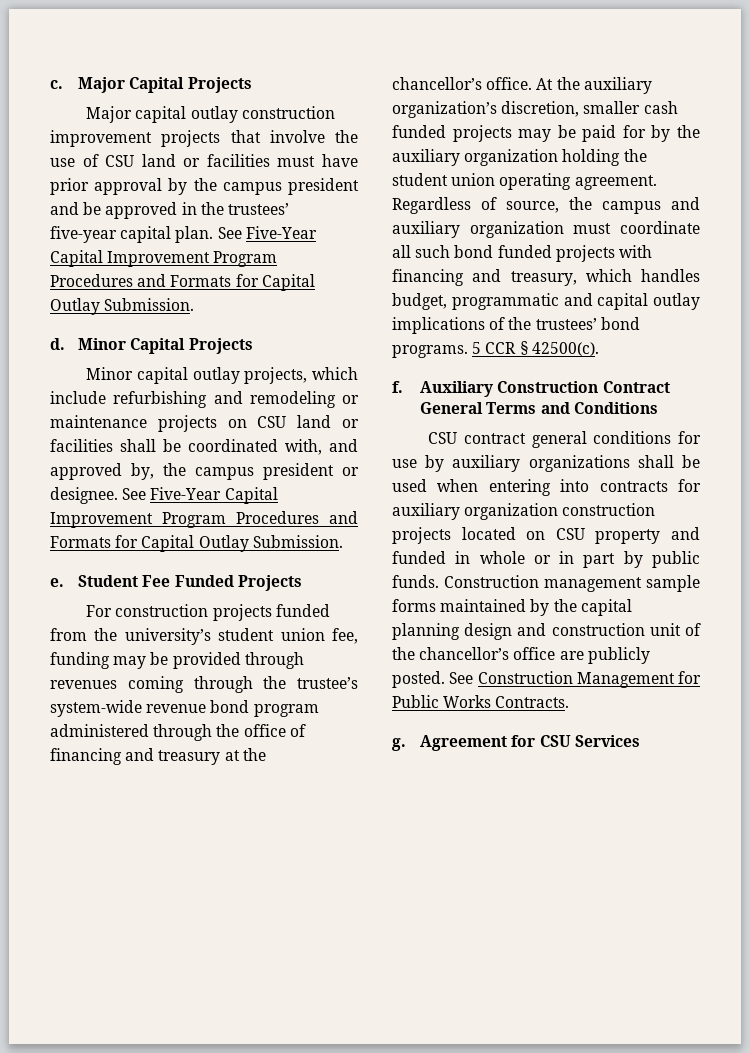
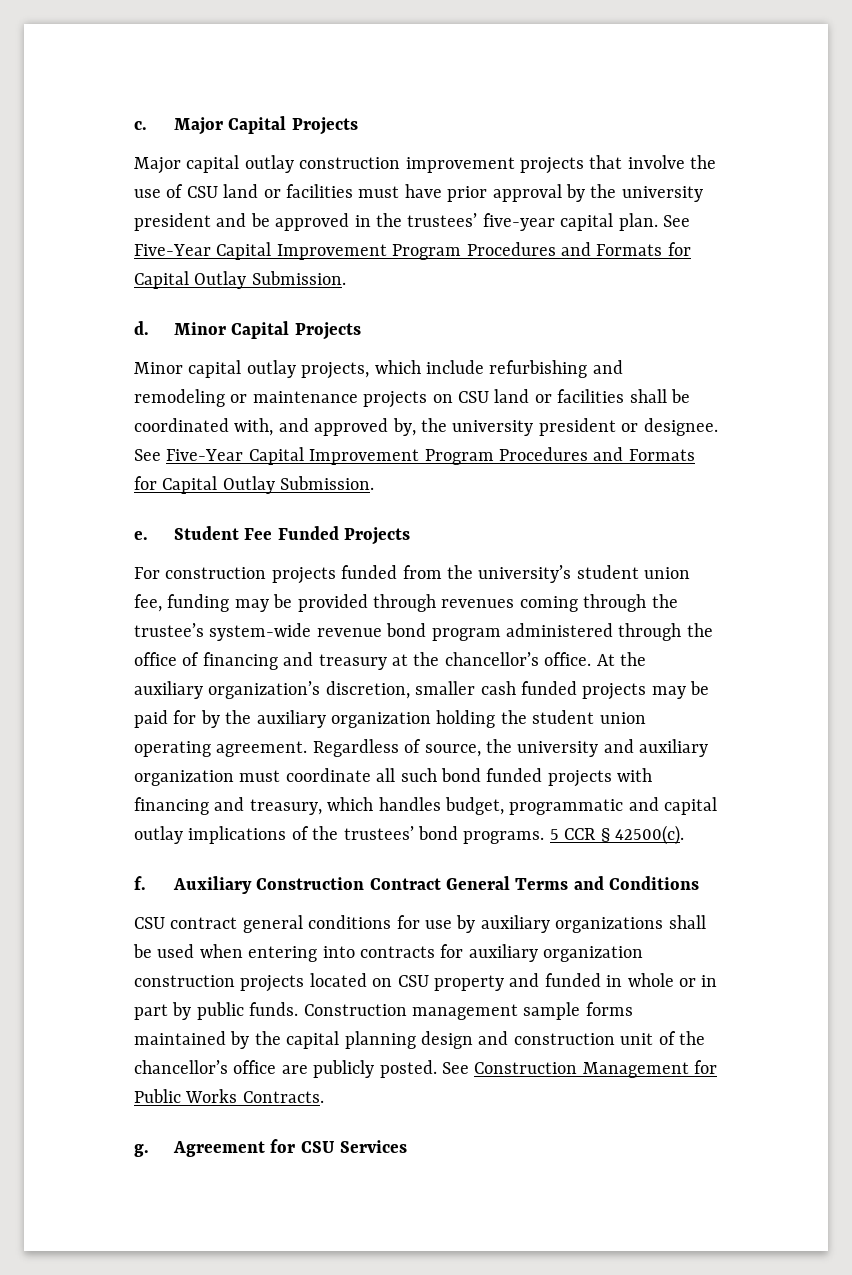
- Major capital outlay construction improvement projects that involve the use of CSU land or facilities must have prior approval by the campus president and be approved in the trustees’ five-year capital plan.
+ Major capital outlay construction improvement projects that involve the use of CSU land or facilities must have prior approval by the university president and be approved in the trustees’ five-year capital plan.
- Minor capital outlay projects, which include refurbishing and remodeling or maintenance projects on CSU land or facilities shall be coordinated with, and approved by, the campus president or designee.
+ Minor capital outlay projects, which include refurbishing and remodeling or maintenance projects on CSU land or facilities shall be coordinated with, and approved by, the university president or designee.
- Regardless of source, the campus and auxiliary organization must coordinate all such bond funded projects with financing and treasury, which handles budget, programmatic and capital outlay implications of the trustees’ bond programs.
+ Regardless of source, the university and auxiliary organization must coordinate all such bond funded projects with financing and treasury, which handles budget, programmatic and capital outlay implications of the trustees’ bond programs.

